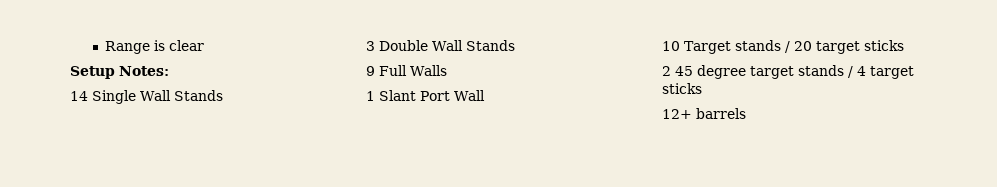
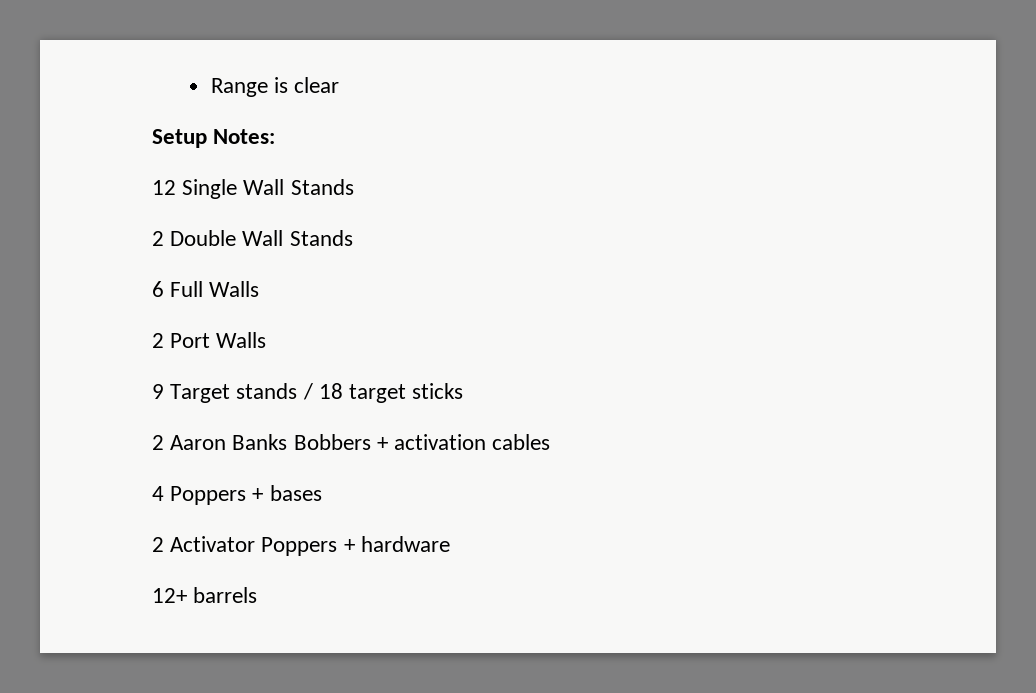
- 14 Single Wall Stands
+ 12 Single Wall Stands
- 3 Double Wall Stands
+ 2 Double Wall Stands
- 9 Full Walls
+ 6 Full Walls
- 1 Slant Port Wall
- 10 Target stands / 20 target sticks
+ 2 Port Walls
+ 9 Target stands / 18 target sticks
- 2 45 degree target stands / 4 target sticks
+ 2 Aaron Banks Bobbers + activation cables
+ 4 Poppers + bases
+ 2 Activator Poppers + hardware

